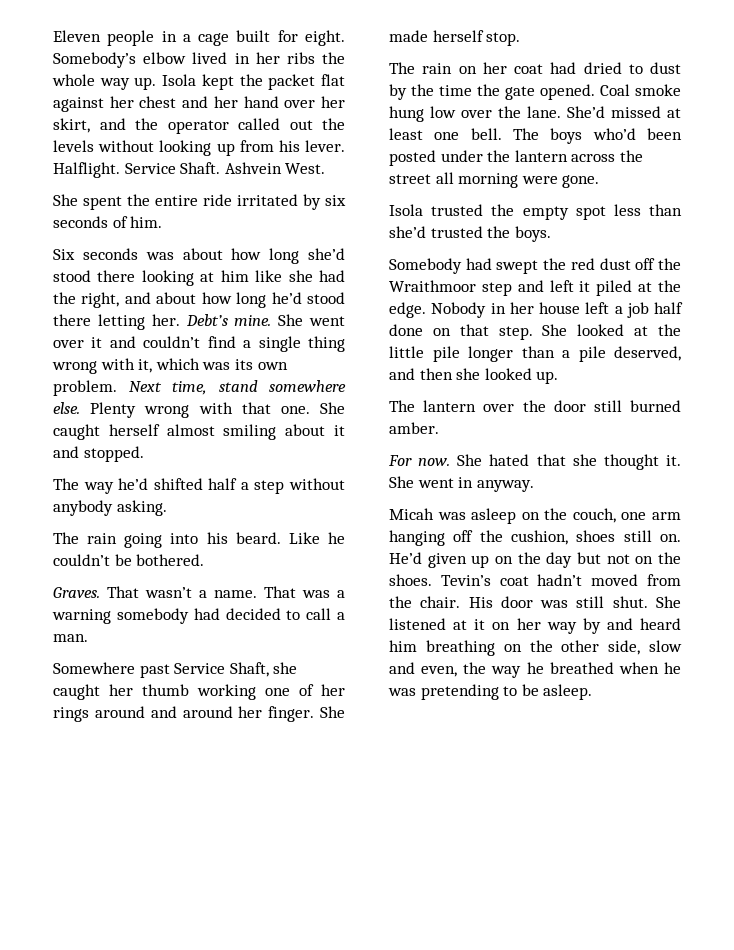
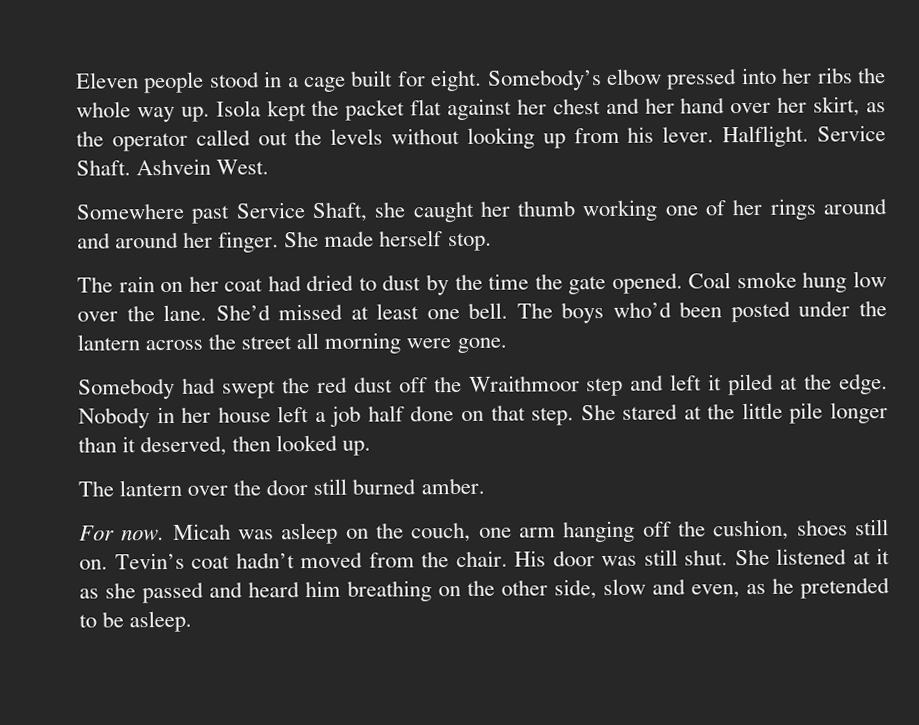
- Eleven people in a cage built for eight.
+ Eleven people stood in a cage built for eight.
- Somebody’s elbow lived in her ribs the whole way up.
+ Somebody’s elbow pressed into her ribs the whole way up.
- Isola kept the packet flat against her chest and her hand over her skirt, and the operator called out the levels without looking up from his lever.
+ Isola kept the packet flat against her chest and her hand over her skirt, as the operator called out the levels without looking up from his lever.
- She spent the entire ride irritated by six seconds of him.
- Six seconds was about how long she’d stood there looking at him like she had the right, and about how long he’d stood there letting her. Debt’s mine. She went over it and couldn’t find a single thing wrong with it, which was its own problem. Next time, stand somewhere else. Plenty wrong with that one. She caught herself almost smiling about it and stopped.
- The way he’d shifted half a step without anybody asking.
- The rain going into his beard. Like he couldn’t be bothered.
- Graves. That wasn’t a name. That was a warning somebody had decided to call a man.
- Isola trusted the empty spot less than she’d trusted the boys.
- She looked at the little pile longer than a pile deserved, and then she looked up.
+ She stared at the little pile longer than it deserved, then looked up.
- For now. She hated that she thought it. She went in anyway.
- Micah was asleep on the couch, one arm hanging off the cushion, shoes still on.
+ For now. Micah was asleep on the couch, one arm hanging off the cushion, shoes still on.
- He’d given up on the day but not on the shoes.
- She listened at it on her way by and heard him breathing on the other side, slow and even, the way he breathed when he was pretending to be asleep.
+ She listened at it as she passed and heard him breathing on the other side, slow and even, as he pretended to be asleep.

